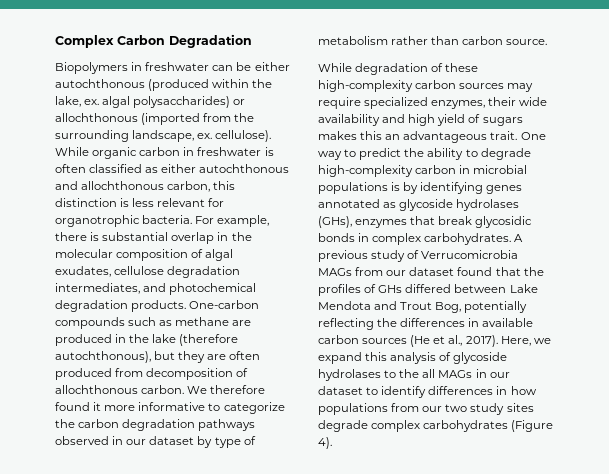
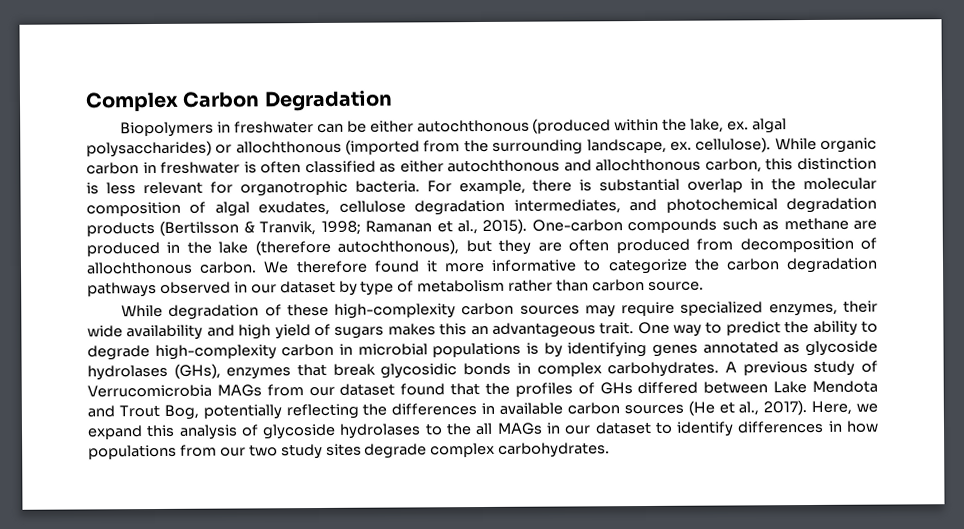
- For example, there is substantial overlap in the molecular composition of algal exudates, cellulose degradation intermediates, and photochemical degradation products.
+ For example, there is substantial overlap in the molecular composition of algal exudates, cellulose degradation intermediates, and photochemical degradation products (Bertilsson & Tranvik, 1998; Ramanan et al., 2015).
- Here, we expand this analysis of glycoside hydrolases to the all MAGs in our dataset to identify differences in how populations from our two study sites degrade complex carbohydrates (Figure 4).
+ Here, we expand this analysis of glycoside hydrolases to the all MAGs in our dataset to identify differences in how populations from our two study sites degrade complex carbohydrates.

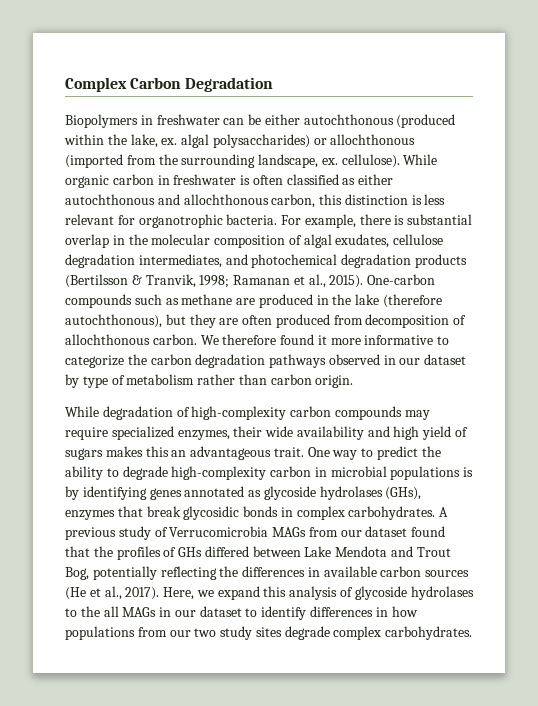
- We therefore found it more informative to categorize the carbon degradation pathways observed in our dataset by type of metabolism rather than carbon source.
+ We therefore found it more informative to categorize the carbon degradation pathways observed in our dataset by type of metabolism rather than carbon origin.
- While degradation of these high-complexity carbon sources may require specialized enzymes, their wide availability and high yield of sugars makes this an advantageous trait.
+ While degradation of high-complexity carbon compounds may require specialized enzymes, their wide availability and high yield of sugars makes this an advantageous trait.

